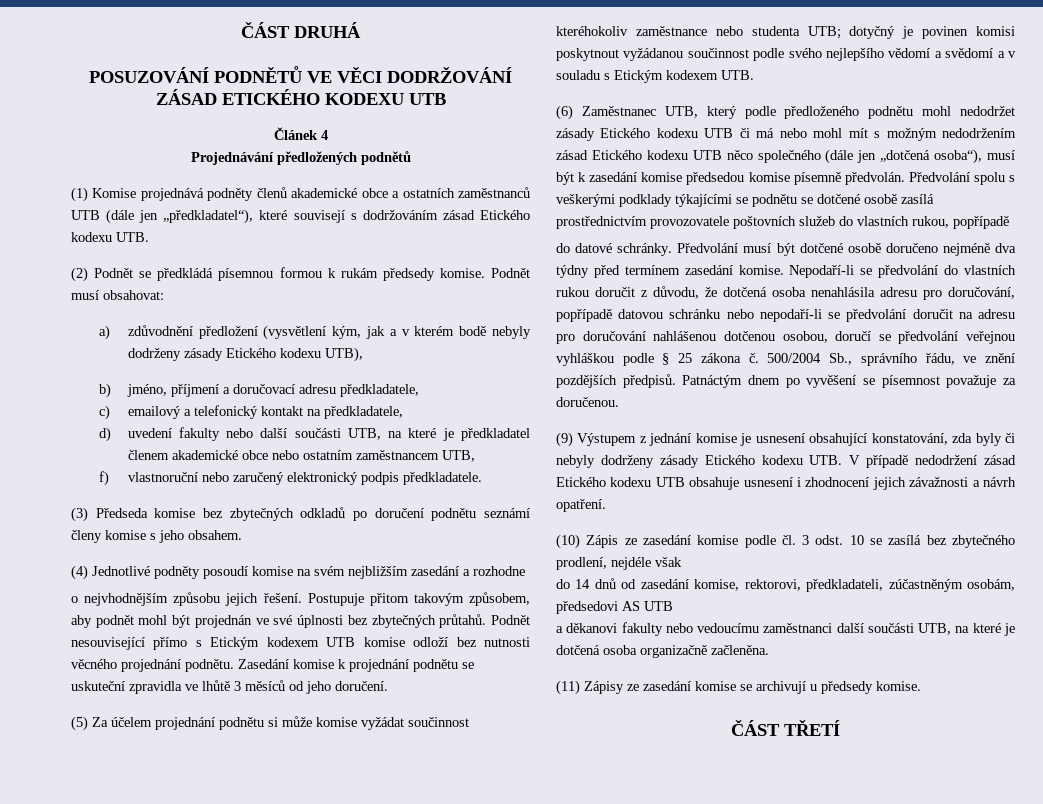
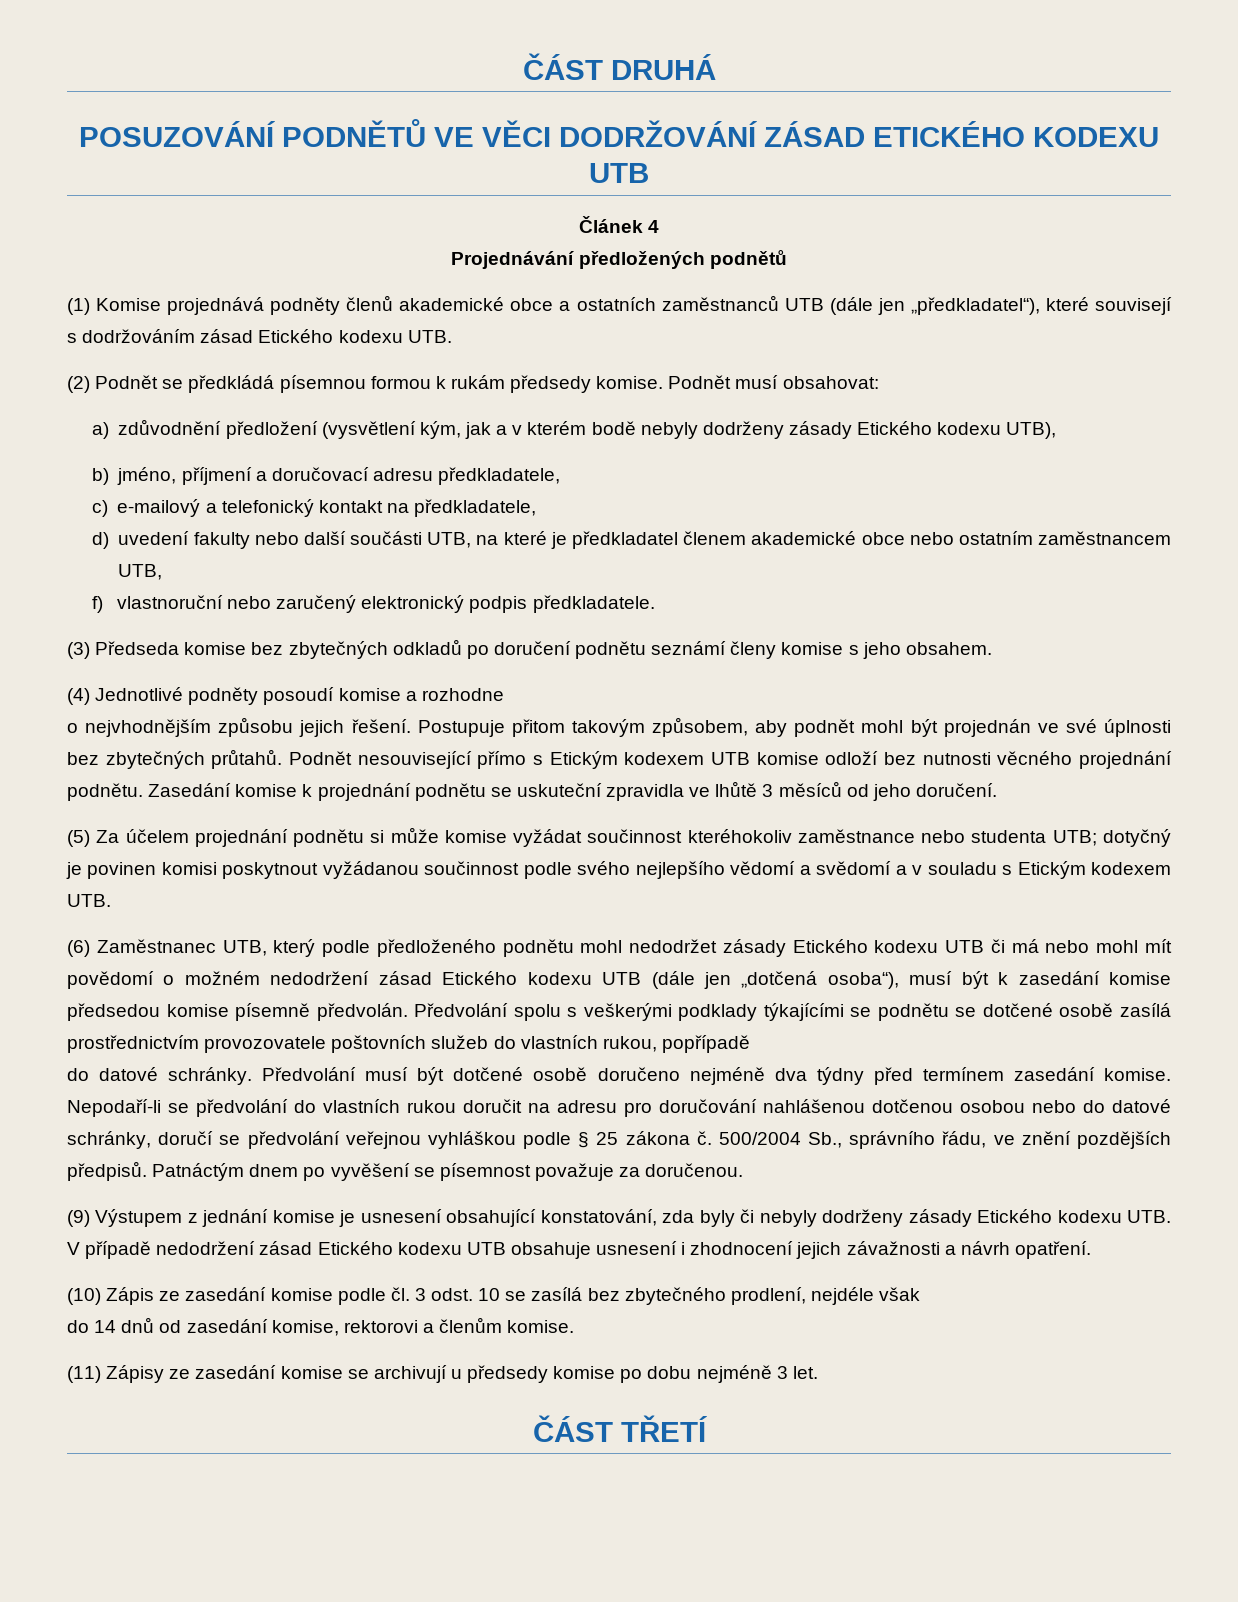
- c) emailový a telefonický kontakt na předkladatele,
+ c) e-mailový a telefonický kontakt na předkladatele,
- (4) Jednotlivé podněty posoudí komise na svém nejbližším zasedání a rozhodne
+ (4) Jednotlivé podněty posoudí komise a rozhodne
- (6) Zaměstnanec UTB, který podle předloženého podnětu mohl nedodržet zásady Etického kodexu UTB či má nebo mohl mít s možným nedodržením zásad Etického kodexu UTB něco společného (dále jen „dotčená osoba“), musí být k zasedání komise předsedou komise písemně předvolán.
+ (6) Zaměstnanec UTB, který podle předloženého podnětu mohl nedodržet zásady Etického kodexu UTB či má nebo mohl mít povědomí o možném nedodržení zásad Etického kodexu UTB (dále jen „dotčená osoba“), musí být k zasedání komise předsedou komise písemně předvolán.
- Nepodaří-li se předvolání do vlastních rukou doručit z důvodu, že dotčená osoba nenahlásila adresu pro doručování, popřípadě datovou schránku nebo nepodaří-li se předvolání doručit na adresu pro doručování nahlášenou dotčenou osobou, doručí se předvolání veřejnou vyhláškou podle § 25 zákona č.
+ Nepodaří-li se předvolání do vlastních rukou doručit na adresu pro doručování nahlášenou dotčenou osobou nebo do datové schránky, doručí se předvolání veřejnou vyhláškou podle § 25 zákona č.
- do 14 dnů od zasedání komise, rektorovi, předkladateli, zúčastněným osobám, předsedovi AS UTB
- a děkanovi fakulty nebo vedoucímu zaměstnanci další součásti UTB, na které je dotčená osoba organizačně začleněna.
+ do 14 dnů od zasedání komise, rektorovi a členům komise.
- (11) Zápisy ze zasedání komise se archivují u předsedy komise.
+ (11) Zápisy ze zasedání komise se archivují u předsedy komise po dobu nejméně 3 let.

